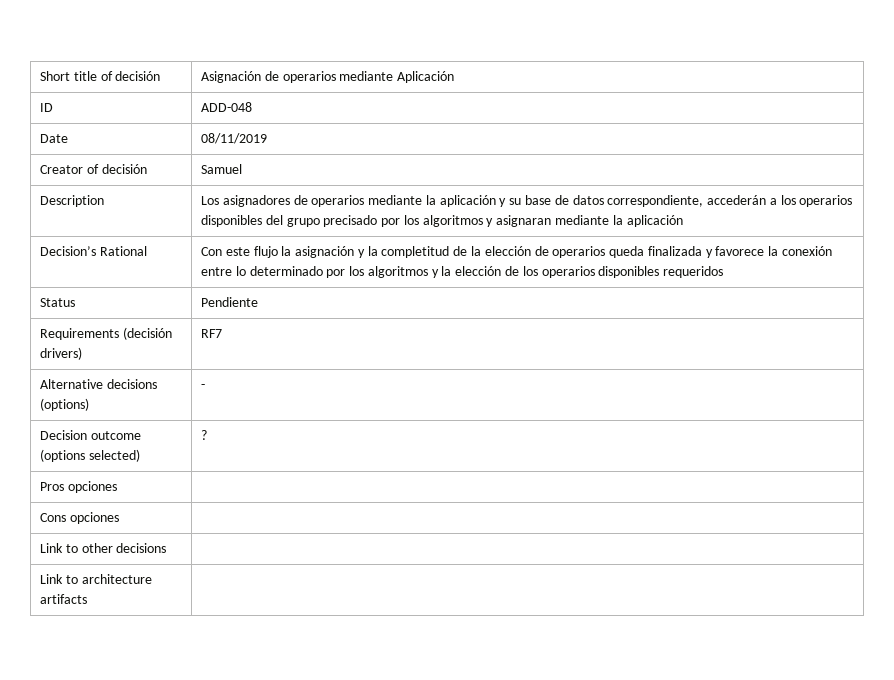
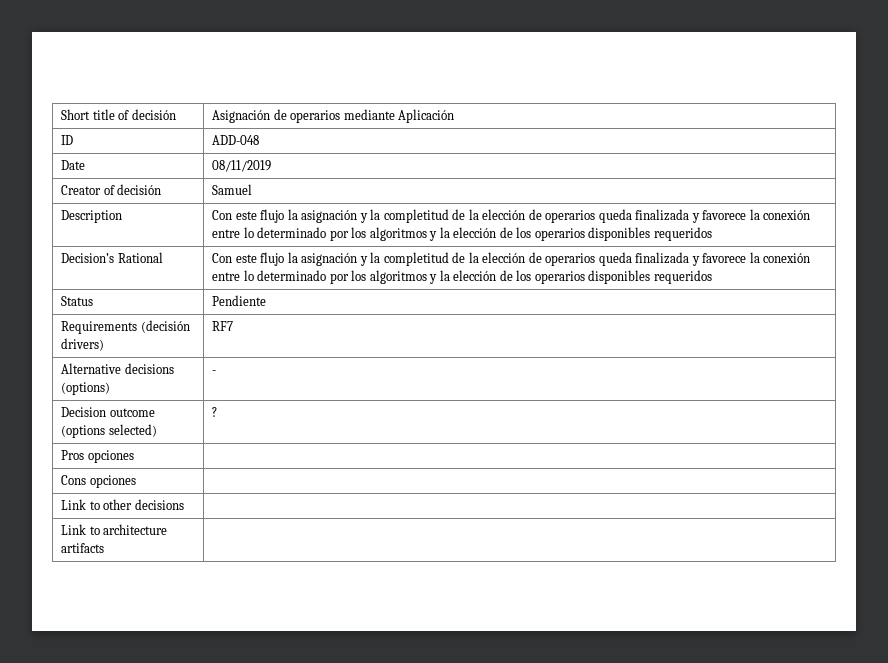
- Description | Los asignadores de operarios mediante la aplicación y su base de datos correspondiente, accederán a los operarios disponibles del grupo precisado por los algoritmos y asignaran mediante la aplicación
+ Description | Con este flujo la asignación y la completitud de la elección de operarios queda finalizada y favorece la conexión entre lo determinado por los algoritmos y la elección de los operarios disponibles requeridos

